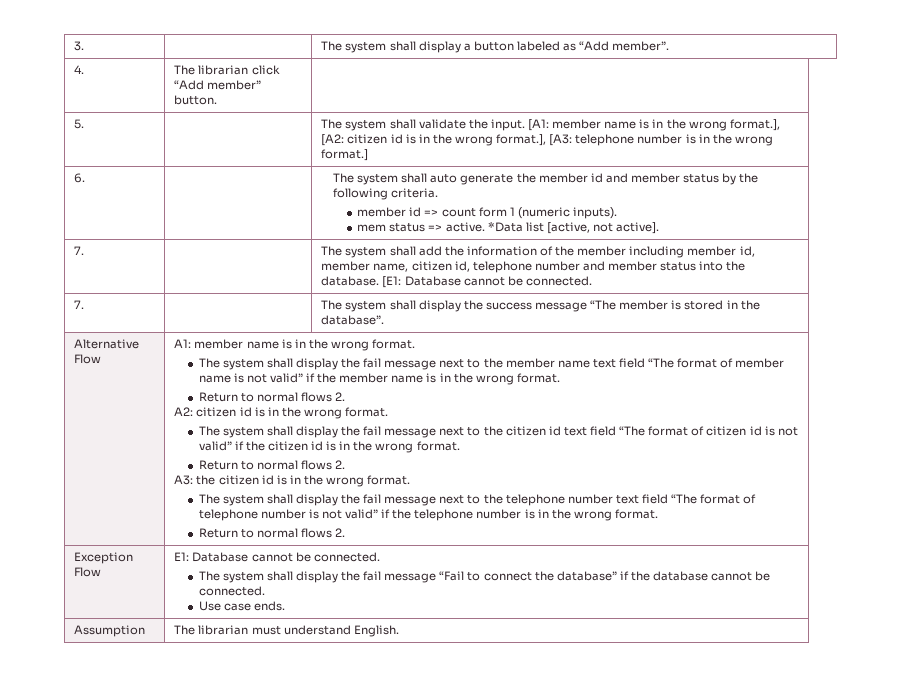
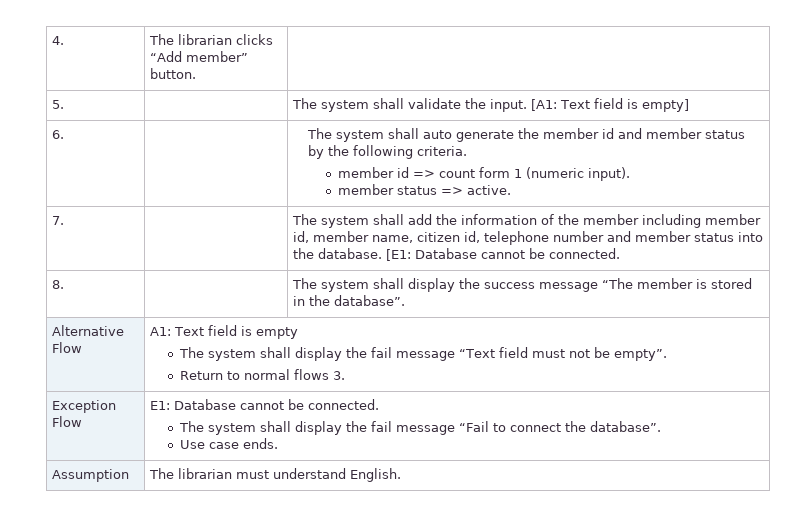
- 3. | | The system shall display a button labeled as “Add member”.
- 4. | The librarian click “Add member” button. |
+ 4. | The librarian clicks “Add member” button. |
- 5. | | The system shall validate the input. [A1: member name is in the wrong format.], [A2: citizen id is in the wrong format.], [A3: telephone number is in the wrong format.]
+ 5. | | The system shall validate the input. [A1: Text field is empty]
  6. | | The system shall auto generate the member id and member status by the following criteria.
- member id => count form 1 (numeric inputs).
- mem status => active. *Data list [active, not active].
+ member id => count form 1 (numeric input).
+ member status => active.
- 7. | | The system shall display the success message “The member is stored in the database”.
+ 8. | | The system shall display the success message “The member is stored in the database”.
- A1: member name is in the wrong format.
- The system shall display the fail message next to the member name text field “The format of member name is not valid” if the member name is in the wrong format.
- Return to normal flows 2.
- A2: citizen id is in the wrong format.
- The system shall display the fail message next to the citizen id text field “The format of citizen id is not valid” if the citizen id is in the wrong format.
- Return to normal flows 2.
- A3: the citizen id is in the wrong format.
- The system shall display the fail message next to the telephone number text field “The format of telephone number is not valid” if the telephone number is in the wrong format.
- Return to normal flows 2.
+ A1: Text field is empty
+ The system shall display the fail message “Text field must not be empty”.
+ Return to normal flows 3.
  Exception Flow | E1: Database cannot be connected.
- The system shall display the fail message “Fail to connect the database” if the database cannot be connected.
+ The system shall display the fail message “Fail to connect the database”.

